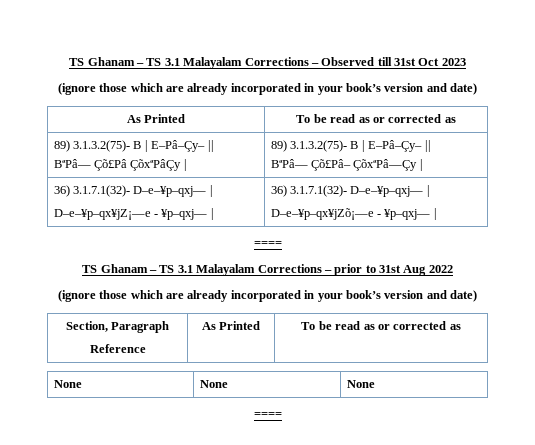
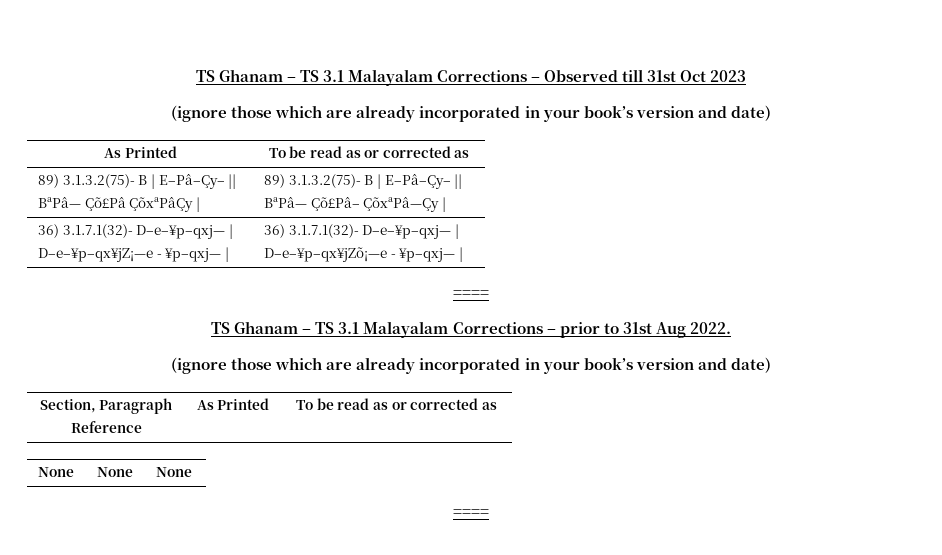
- TS Ghanam – TS 3.1 Malayalam Corrections – prior to 31st Aug 2022
+ TS Ghanam – TS 3.1 Malayalam Corrections – prior to 31st Aug 2022.

